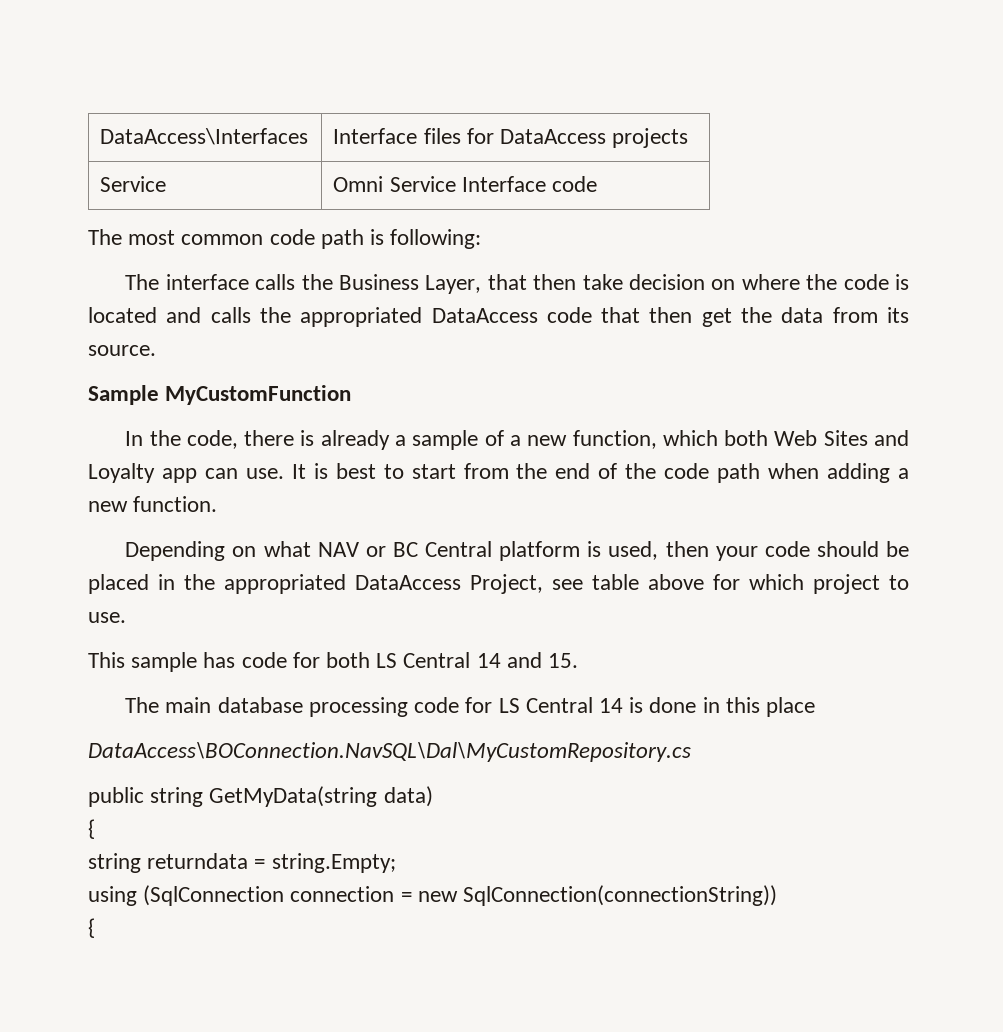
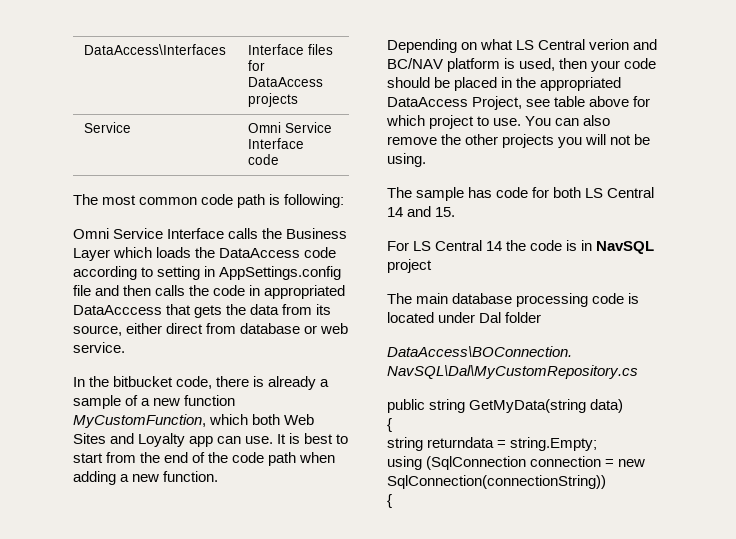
- The interface calls the Business Layer, that then take decision on where the code is located and calls the appropriated DataAccess code that then get the data from its source.
- Sample MyCustomFunction
+ Omni Service Interface calls the Business Layer which loads the DataAccess code according to setting in AppSettings.config file and then calls the code in appropriated DataAcccess that gets the data from its source, either direct from database or web service.
- In the code, there is already a sample of a new function, which both Web Sites and Loyalty app can use.
+ In the bitbucket code, there is already a sample of a new function MyCustomFunction, which both Web Sites and Loyalty app can use.
- Depending on what NAV or BC Central platform is used, then your code should be placed in the appropriated DataAccess Project, see table above for which project to use.
- This sample has code for both LS Central 14 and 15.
+ Depending on what LS Central verion and BC/NAV platform is used, then your code should be placed in the appropriated DataAccess Project, see table above for which project to use. You can also remove the other projects you will not be using.
+ The sample has code for both LS Central 14 and 15.
+ For LS Central 14 the code is in NavSQL project
- The main database processing code for LS Central 14 is done in this place
+ The main database processing code is located under Dal folder

